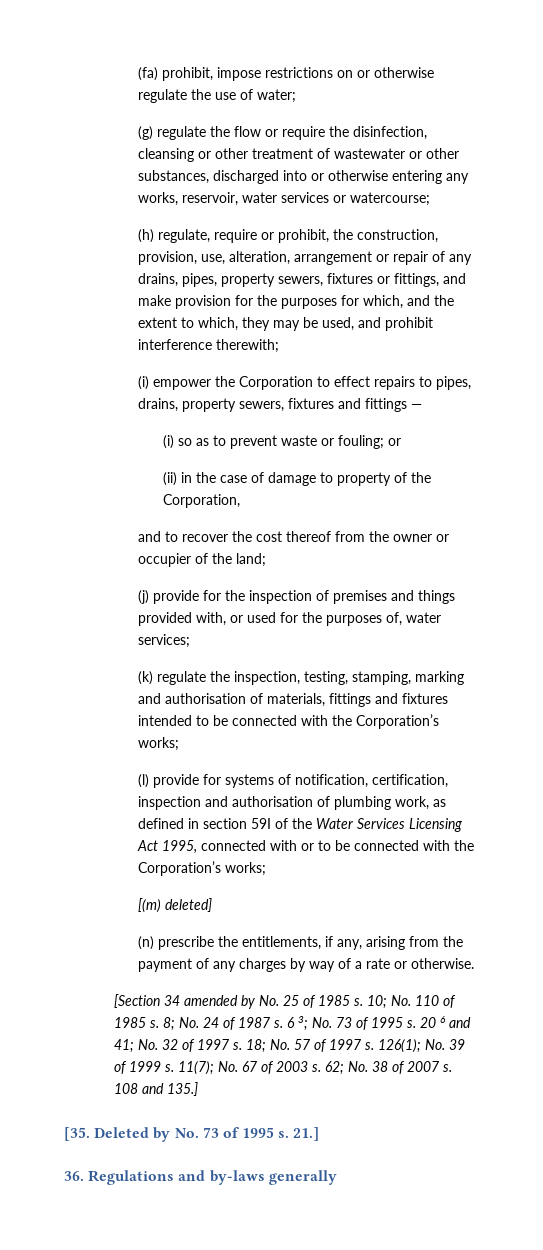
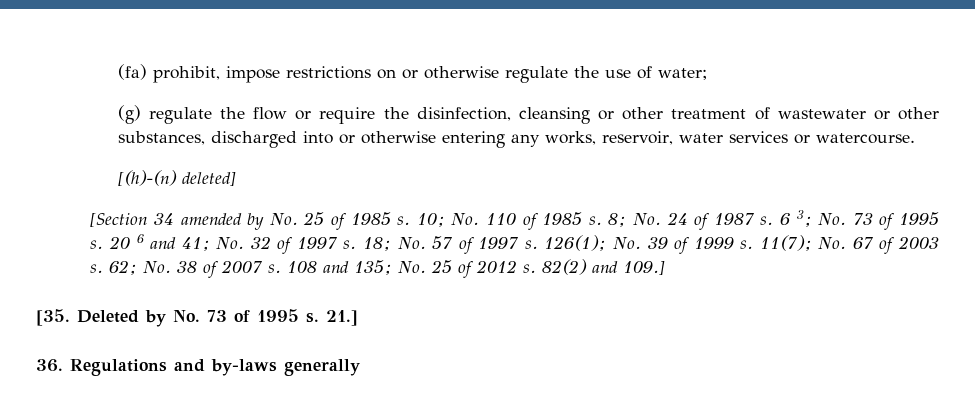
- (g) regulate the flow or require the disinfection, cleansing or other treatment of wastewater or other substances, discharged into or otherwise entering any works, reservoir, water services or watercourse;
- (h) regulate, require or prohibit, the construction, provision, use, alteration, arrangement or repair of any drains, pipes, property sewers, fixtures or fittings, and make provision for the purposes for which, and the extent to which, they may be used, and prohibit interference therewith;
- (i) empower the Corporation to effect repairs to pipes, drains, property sewers, fixtures and fittings —
- (i) so as to prevent waste or fouling; or
- (ii) in the case of damage to property of the Corporation,
- and to recover the cost thereof from the owner or occupier of the land;
- (j) provide for the inspection of premises and things provided with, or used for the purposes of, water services;
- (k) regulate the inspection, testing, stamping, marking and authorisation of materials, fittings and fixtures intended to be connected with the Corporation’s works;
- (l) provide for systems of notification, certification, inspection and authorisation of plumbing work, as defined in section 59I of the Water Services Licensing Act 1995, connected with or to be connected with the Corporation’s works;
- [(m) deleted]
- (n) prescribe the entitlements, if any, arising from the payment of any charges by way of a rate or otherwise.
+ (g) regulate the flow or require the disinfection, cleansing or other treatment of wastewater or other substances, discharged into or otherwise entering any works, reservoir, water services or watercourse.
+ [(h)-(n) deleted]
- 108 and 135.]
+ 108 and 135; No. 25 of 2012 s. 82(2) and 109.]

